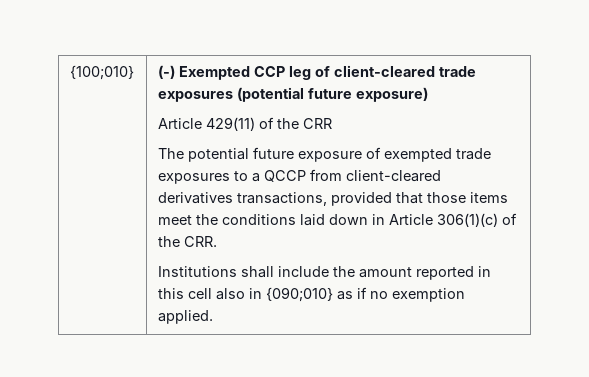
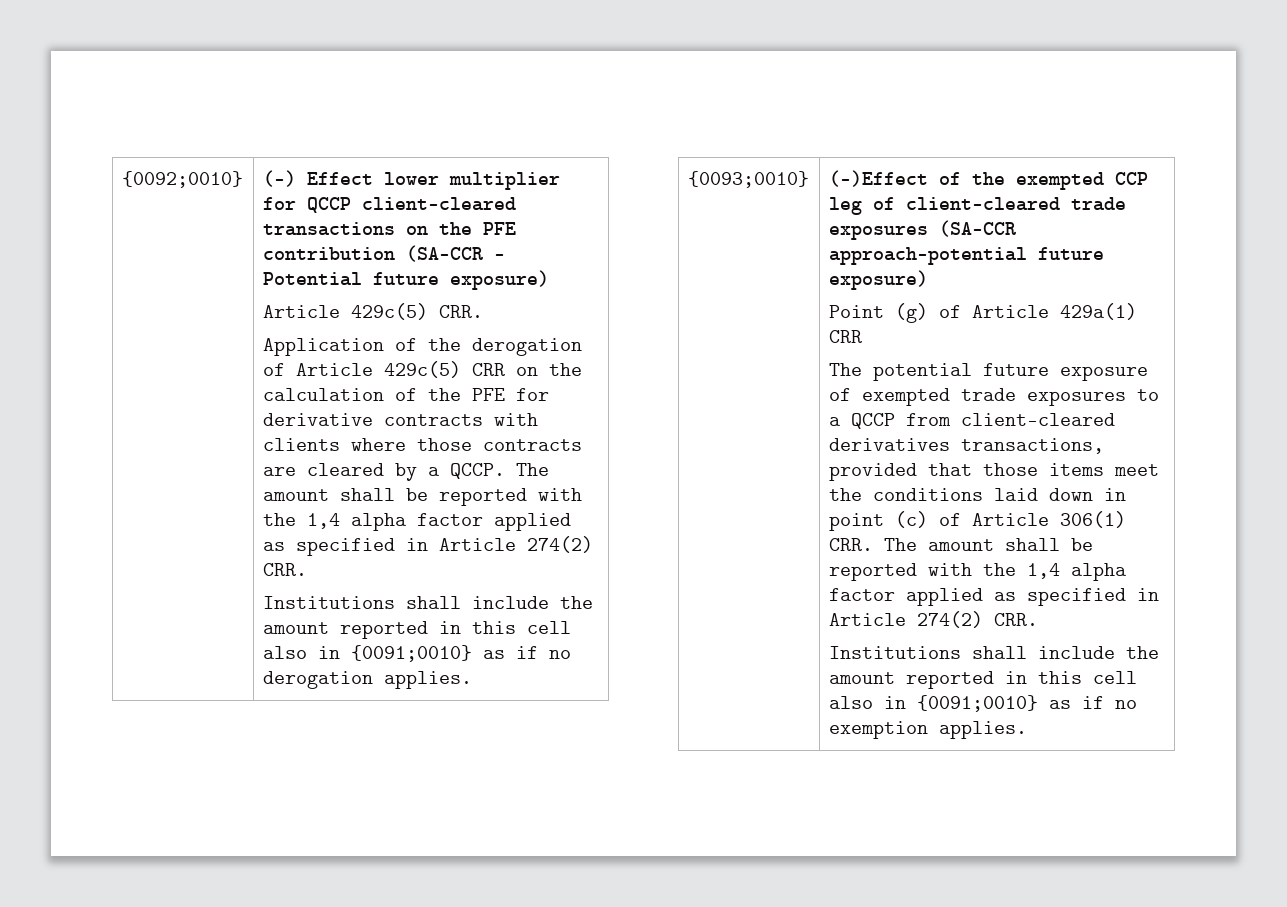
- {100;010}
+ {0092;0010}
- (-) Exempted CCP leg of client-cleared trade exposures (potential future exposure)
- Article 429(11) of the CRR
+ (-) Effect lower multiplier for QCCP client-cleared transactions on the PFE contribution (SA-CCR - Potential future exposure)
+ Article 429c(5) CRR.
+ Application of the derogation of Article 429c(5) CRR on the calculation of the PFE for derivative contracts with clients where those contracts are cleared by a QCCP. The amount shall be reported with the 1,4 alpha factor applied as specified in Article 274(2) CRR.
+ Institutions shall include the amount reported in this cell also in {0091;0010} as if no derogation applies.
+ {0093;0010} | (-)Effect of the exempted CCP leg of client-cleared trade exposures (SA-CCR approach-potential future exposure)
+ Point (g) of Article 429a(1) CRR
- The potential future exposure of exempted trade exposures to a QCCP from client-cleared derivatives transactions, provided that those items meet the conditions laid down in Article 306(1)(c) of the CRR.
+ The potential future exposure of exempted trade exposures to a QCCP from client-cleared derivatives transactions, provided that those items meet the conditions laid down in point (c) of Article 306(1) CRR. The amount shall be reported with the 1,4 alpha factor applied as specified in Article 274(2) CRR.
- Institutions shall include the amount reported in this cell also in {090;010} as if no exemption applied.
+ Institutions shall include the amount reported in this cell also in {0091;0010} as if no exemption applies.

